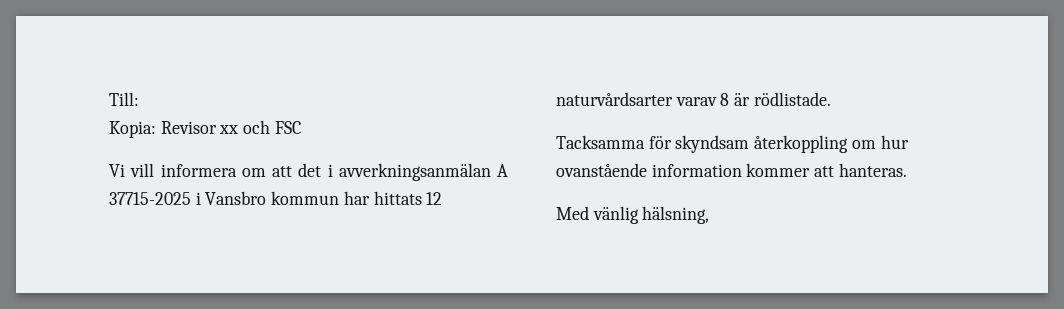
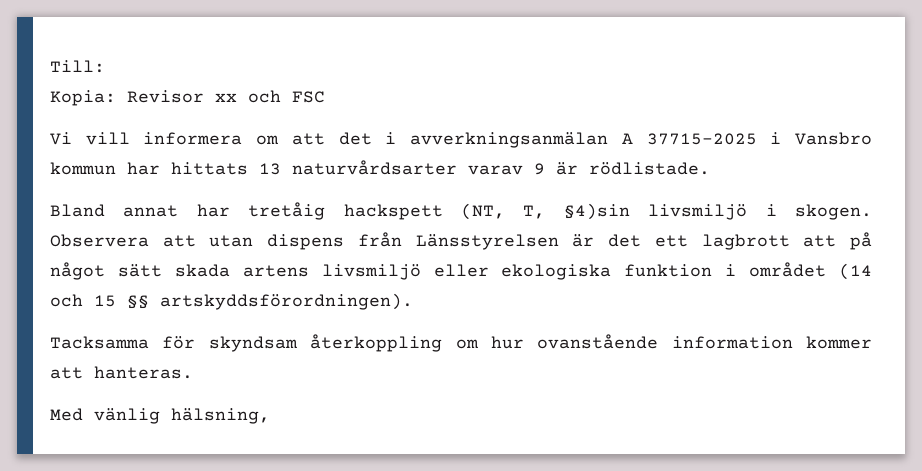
- Vi vill informera om att det i avverkningsanmälan A 37715-2025 i Vansbro kommun har hittats 12 naturvårdsarter varav 8 är rödlistade.
+ Vi vill informera om att det i avverkningsanmälan A 37715-2025 i Vansbro kommun har hittats 13 naturvårdsarter varav 9 är rödlistade.
+ Bland annat har tretåig hackspett (NT, T, §4)sin livsmiljö i skogen. Observera att utan dispens från Länsstyrelsen är det ett lagbrott att på något sätt skada artens livsmiljö eller ekologiska funktion i området (14 och 15 §§ artskyddsförordningen).

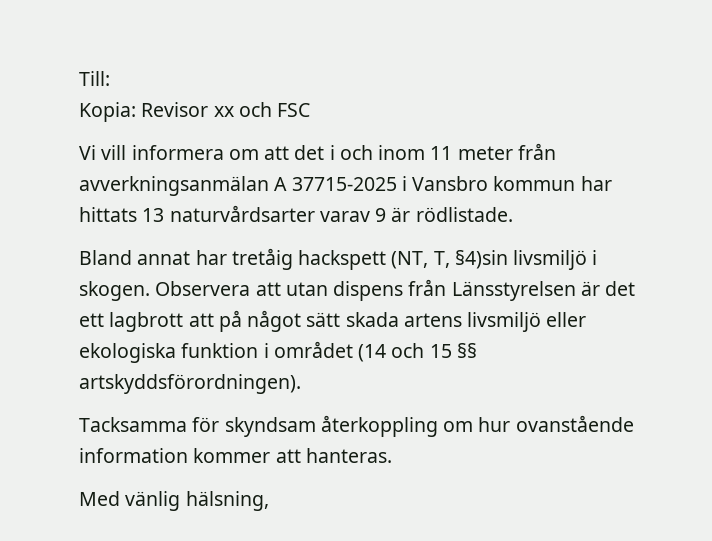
- Vi vill informera om att det i avverkningsanmälan A 37715-2025 i Vansbro kommun har hittats 13 naturvårdsarter varav 9 är rödlistade.
+ Vi vill informera om att det i och inom 11 meter från avverkningsanmälan A 37715-2025 i Vansbro kommun har hittats 13 naturvårdsarter varav 9 är rödlistade.

